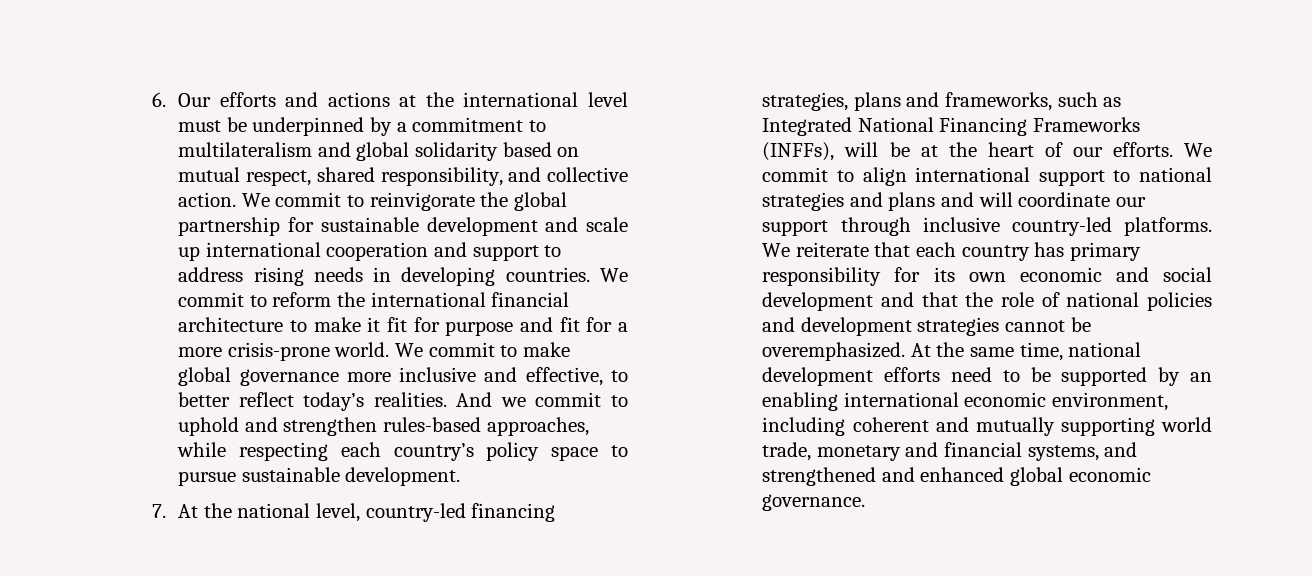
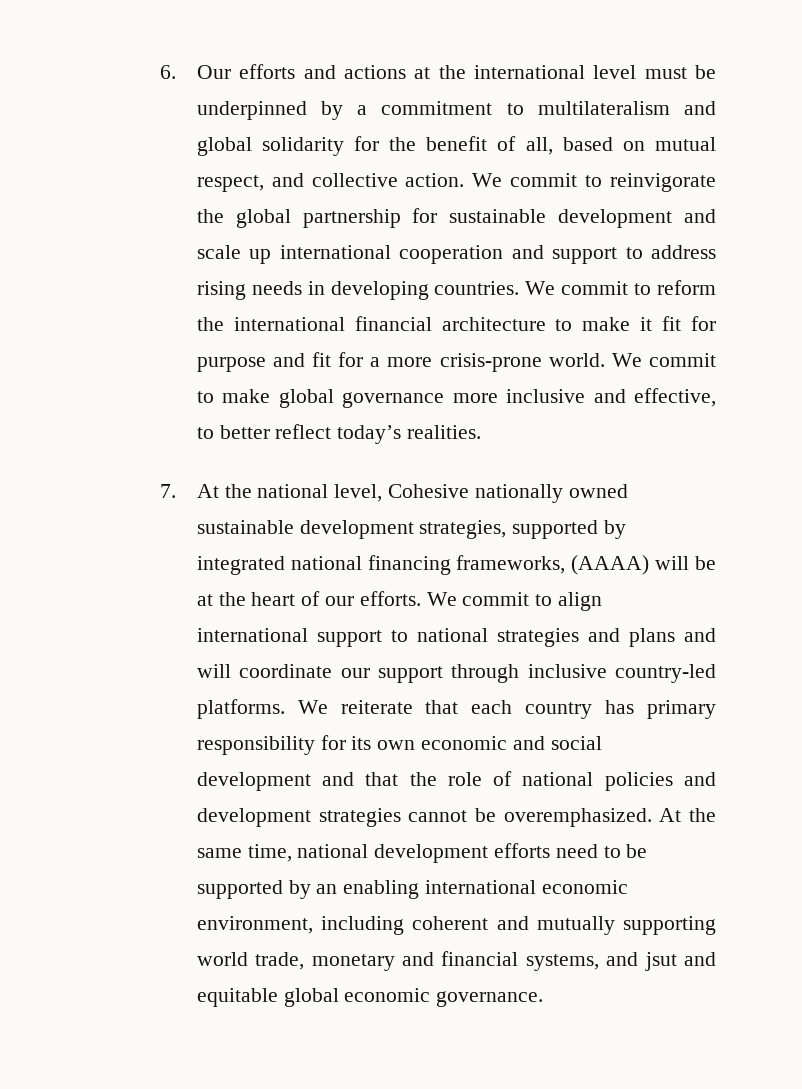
- 6. Our efforts and actions at the international level must be underpinned by a commitment to multilateralism and global solidarity based on mutual respect, shared responsibility, and collective action.
+ 6. Our efforts and actions at the international level must be underpinned by a commitment to multilateralism and global solidarity for the benefit of all, based on mutual respect, and collective action.
- And we commit to uphold and strengthen rules-based approaches, while respecting each country’s policy space to pursue sustainable development.
- 7. At the national level, country-led financing strategies, plans and frameworks, such as Integrated National Financing Frameworks (INFFs), will be at the heart of our efforts.
+ 7. At the national level, Cohesive nationally owned sustainable development strategies, supported by integrated national financing frameworks, (AAAA) will be at the heart of our efforts.
- At the same time, national development efforts need to be supported by an enabling international economic environment, including coherent and mutually supporting world trade, monetary and financial systems, and strengthened and enhanced global economic governance.
+ At the same time, national development efforts need to be supported by an enabling international economic environment, including coherent and mutually supporting world trade, monetary and financial systems, and jsut and equitable global economic governance.

